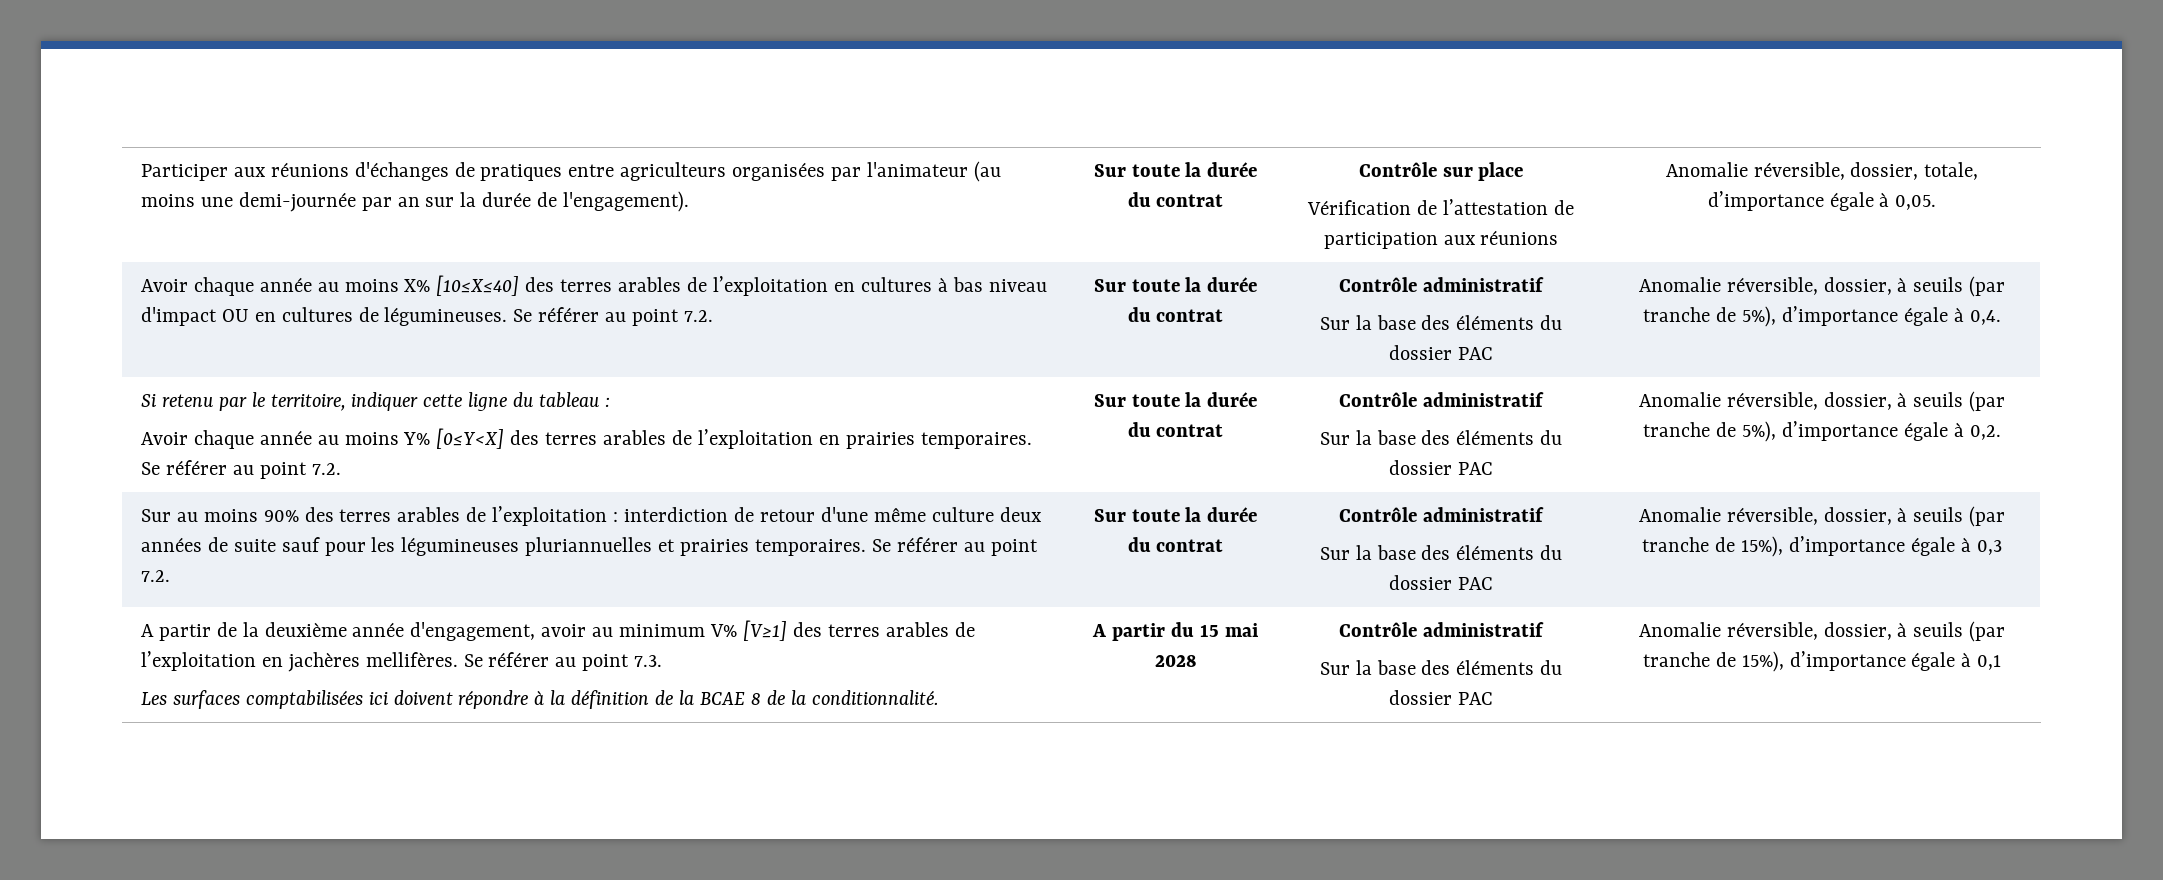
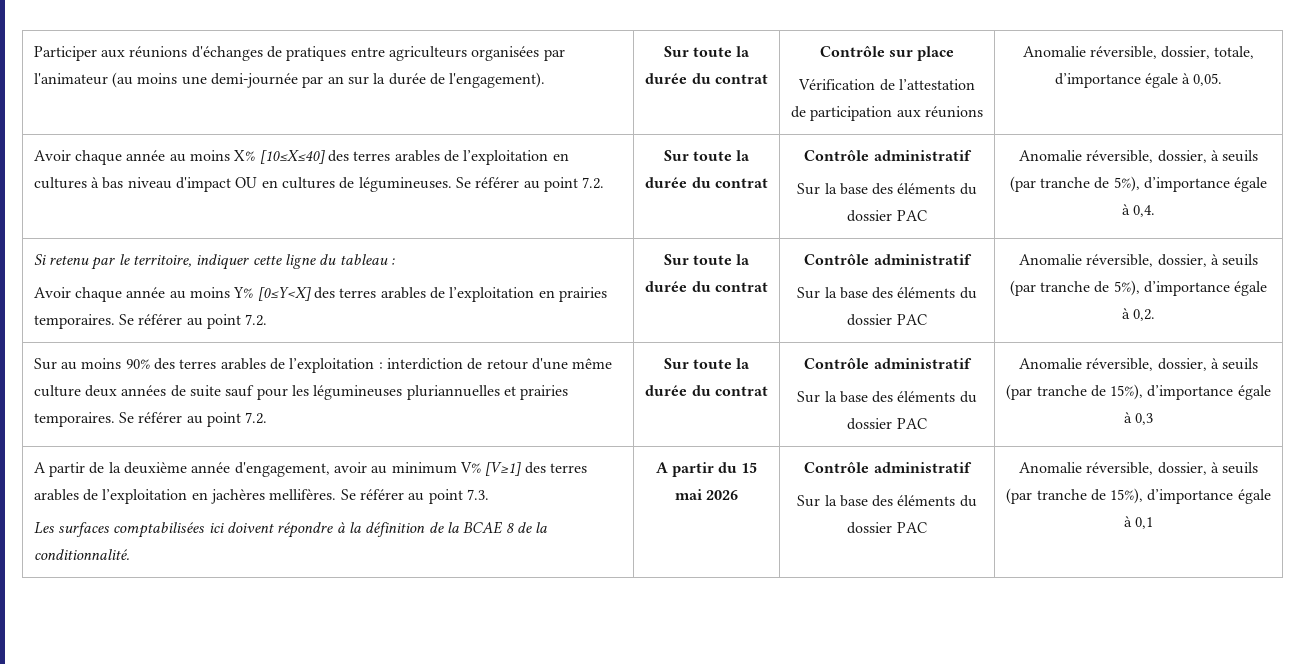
- A partir du 15 mai 2028
+ A partir du 15 mai 2026

